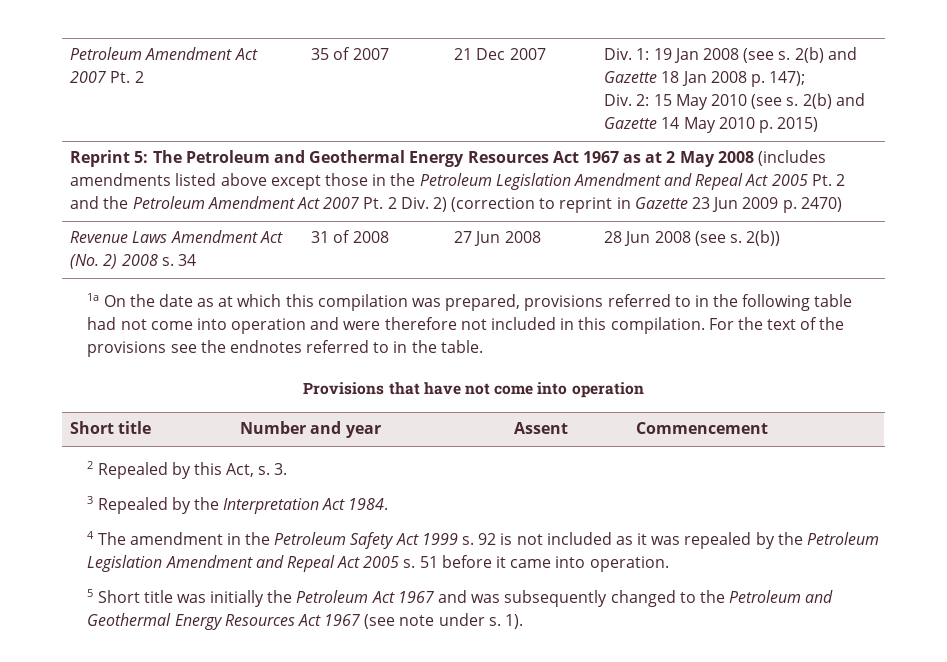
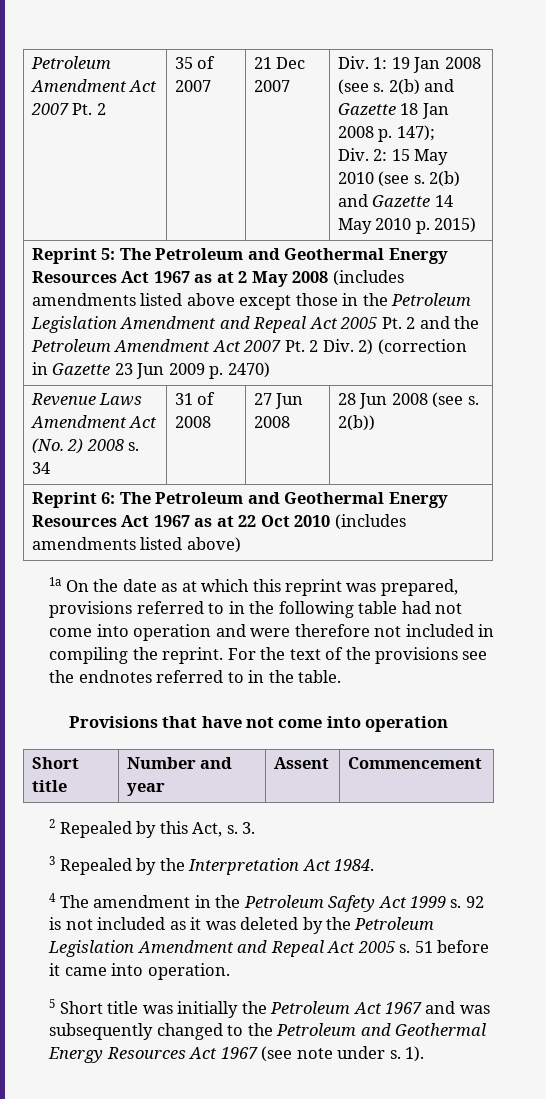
- Reprint 5: The Petroleum and Geothermal Energy Resources Act 1967 as at 2 May 2008 (includes amendments listed above except those in the Petroleum Legislation Amendment and Repeal Act 2005 Pt. 2 and the Petroleum Amendment Act 2007 Pt. 2 Div. 2) (correction to reprint in Gazette 23 Jun 2009 p. 2470)
+ Reprint 5: The Petroleum and Geothermal Energy Resources Act 1967 as at 2 May 2008 (includes amendments listed above except those in the Petroleum Legislation Amendment and Repeal Act 2005 Pt. 2 and the Petroleum Amendment Act 2007 Pt. 2 Div. 2) (correction in Gazette 23 Jun 2009 p. 2470)
+ Reprint 6: The Petroleum and Geothermal Energy Resources Act 1967 as at 22 Oct 2010 (includes amendments listed above)
- 1a On the date as at which this compilation was prepared, provisions referred to in the following table had not come into operation and were therefore not included in this compilation.
+ 1a On the date as at which this reprint was prepared, provisions referred to in the following table had not come into operation and were therefore not included in compiling the reprint.
- 92 is not included as it was repealed by the Petroleum Legislation Amendment and Repeal Act 2005 s.
+ 92 is not included as it was deleted by the Petroleum Legislation Amendment and Repeal Act 2005 s.

